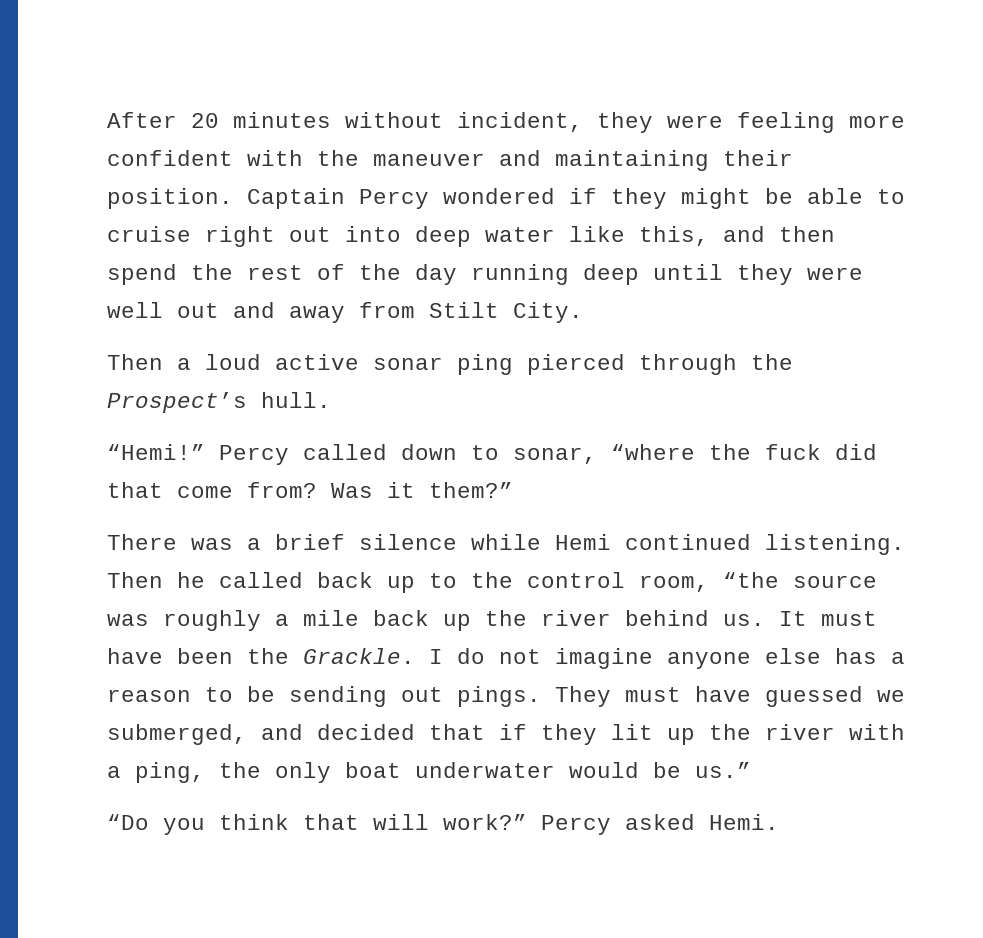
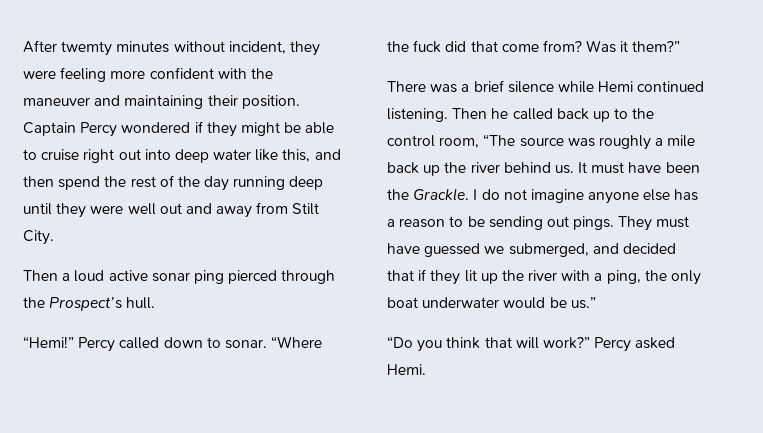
- After 20 minutes without incident, they were feeling more confident with the maneuver and maintaining their position.
+ After twemty minutes without incident, they were feeling more confident with the maneuver and maintaining their position.
- Percy called down to sonar, “where the fuck did that come from?
+ Percy called down to sonar. “Where the fuck did that come from?
- Then he called back up to the control room, “the source was roughly a mile back up the river behind us.
+ Then he called back up to the control room, “The source was roughly a mile back up the river behind us.

